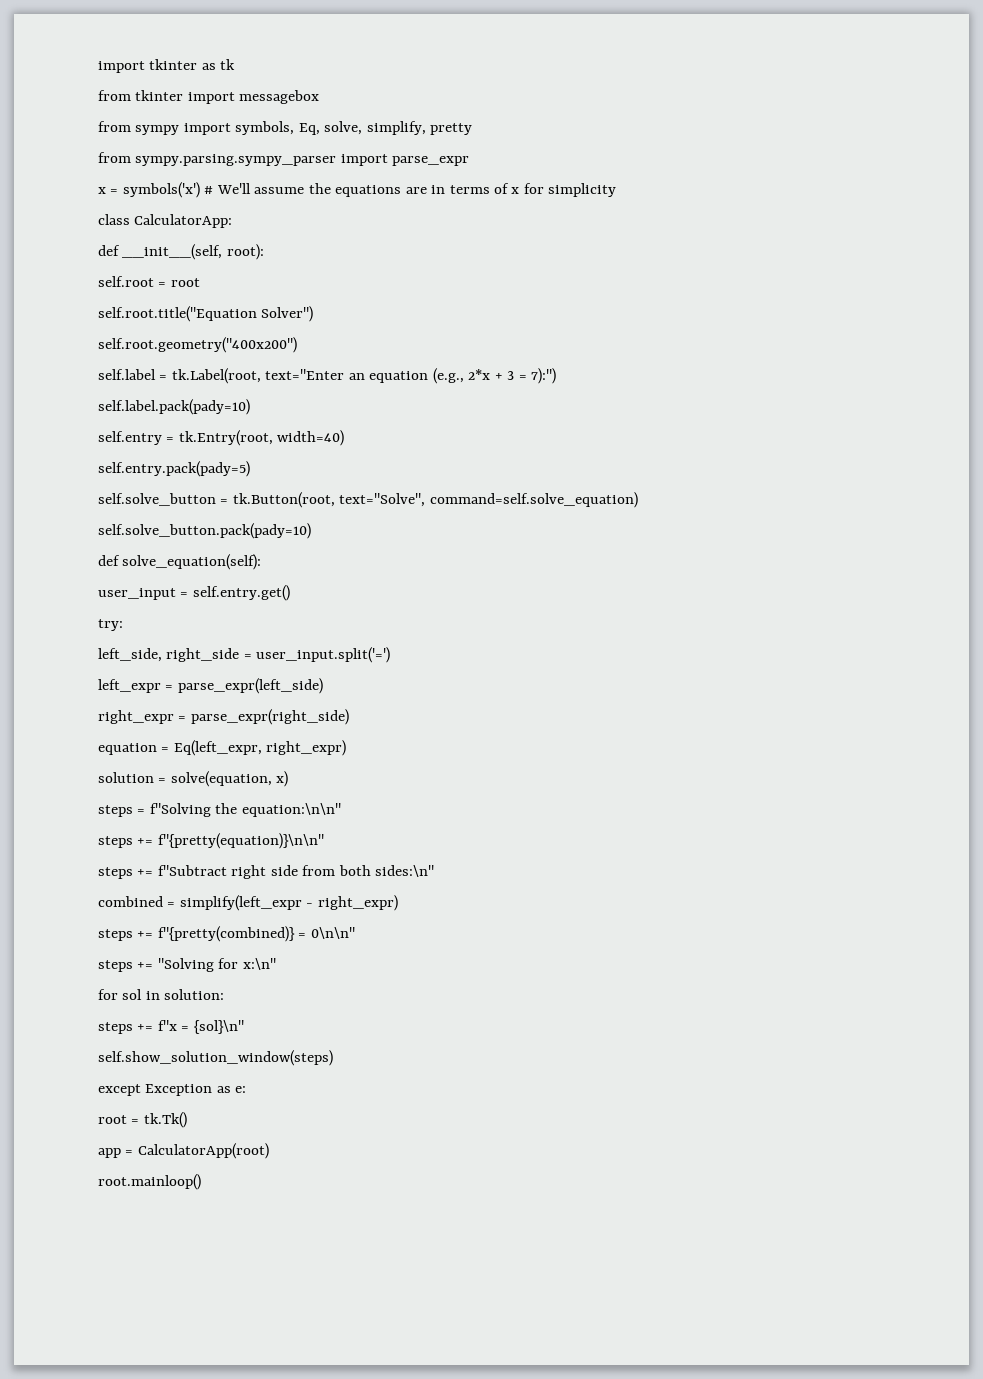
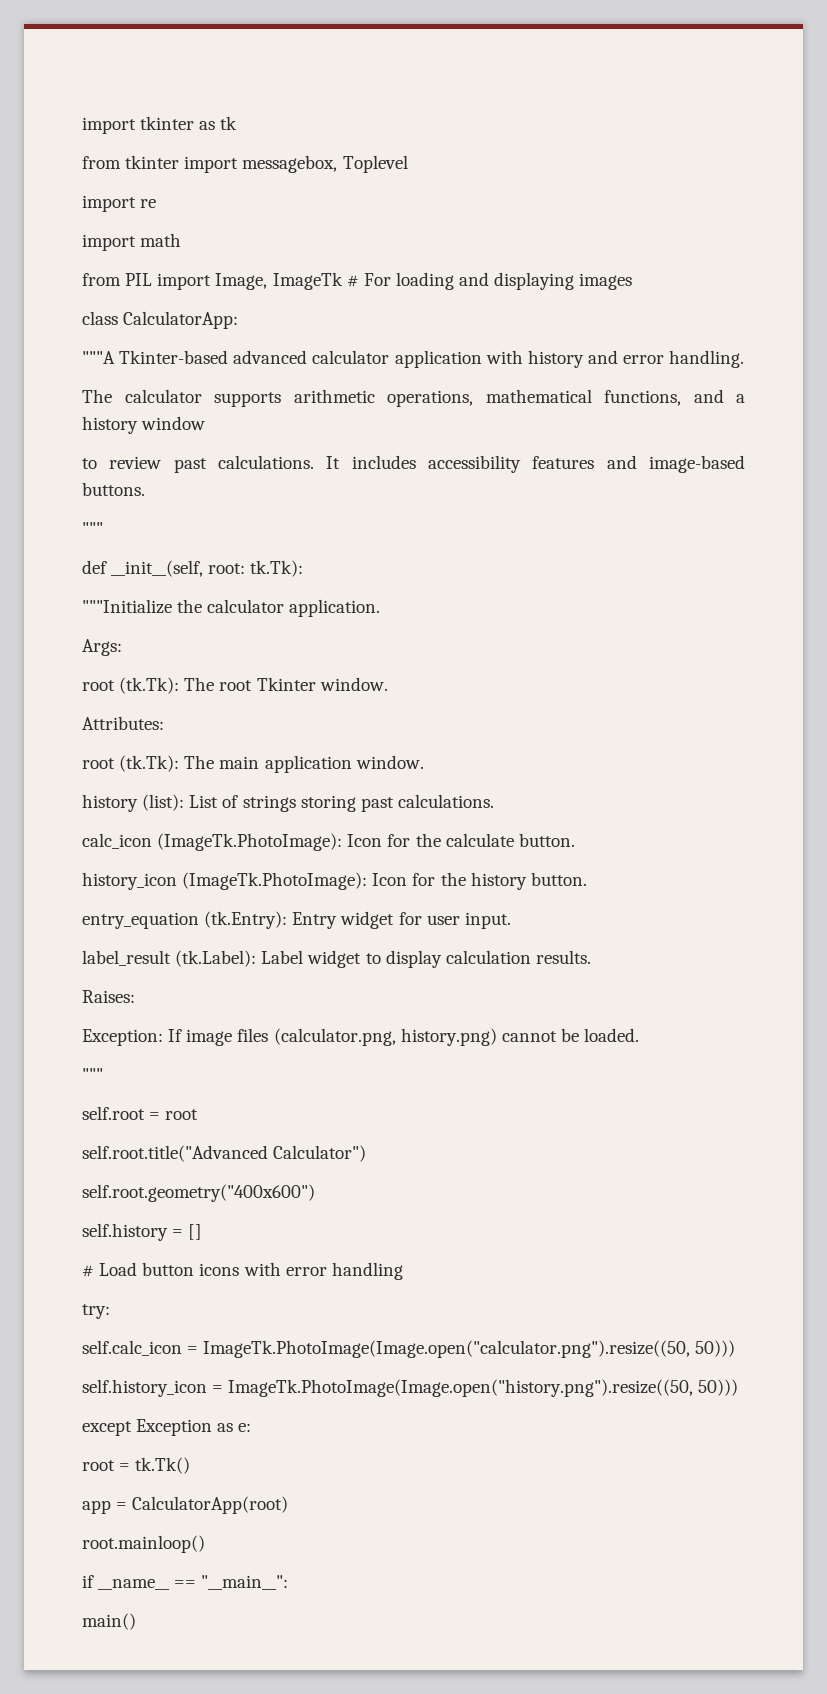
- from tkinter import messagebox
- from sympy import symbols, Eq, solve, simplify, pretty
- from sympy.parsing.sympy_parser import parse_expr
- x = symbols('x') # We'll assume the equations are in terms of x for simplicity
+ from tkinter import messagebox, Toplevel
+ import re
+ import math
+ from PIL import Image, ImageTk # For loading and displaying images
  class CalculatorApp:
- def __init__(self, root):
+ """A Tkinter-based advanced calculator application with history and error handling.
+ The calculator supports arithmetic operations, mathematical functions, and a history window
+ to review past calculations. It includes accessibility features and image-based buttons.
+ """
+ def __init__(self, root: tk.Tk):
+ """Initialize the calculator application.
+ Args:
+ root (tk.Tk): The root Tkinter window.
+ Attributes:
+ root (tk.Tk): The main application window.
+ history (list): List of strings storing past calculations.
+ calc_icon (ImageTk.PhotoImage): Icon for the calculate button.
+ history_icon (ImageTk.PhotoImage): Icon for the history button.
+ entry_equation (tk.Entry): Entry widget for user input.
+ label_result (tk.Label): Label widget to display calculation results.
+ Raises:
+ Exception: If image files (calculator.png, history.png) cannot be loaded.
+ """
  self.root = root
- self.root.title("Equation Solver")
- self.root.geometry("400x200")
- self.label = tk.Label(root, text="Enter an equation (e.g., 2*x + 3 = 7):")
- self.label.pack(pady=10)
- self.entry = tk.Entry(root, width=40)
- self.entry.pack(pady=5)
- self.solve_button = tk.Button(root, text="Solve", command=self.solve_equation)
- self.solve_button.pack(pady=10)
- def solve_equation(self):
- user_input = self.entry.get()
+ self.root.title("Advanced Calculator")
+ self.root.geometry("400x600")
+ self.history = []
+ # Load button icons with error handling
  try:
- left_side, right_side = user_input.split('=')
- left_expr = parse_expr(left_side)
- right_expr = parse_expr(right_side)
- equation = Eq(left_expr, right_expr)
- solution = solve(equation, x)
- steps = f"Solving the equation:\n\n"
- steps += f"{pretty(equation)}\n\n"
- steps += f"Subtract right side from both sides:\n"
- combined = simplify(left_expr - right_expr)
- steps += f"{pretty(combined)} = 0\n\n"
- steps += "Solving for x:\n"
- for sol in solution:
- steps += f"x = {sol}\n"
- self.show_solution_window(steps)
+ self.calc_icon = ImageTk.PhotoImage(Image.open("calculator.png").resize((50, 50)))
+ self.history_icon = ImageTk.PhotoImage(Image.open("history.png").resize((50, 50)))
+ if __name__ == "__main__":
+ main()

